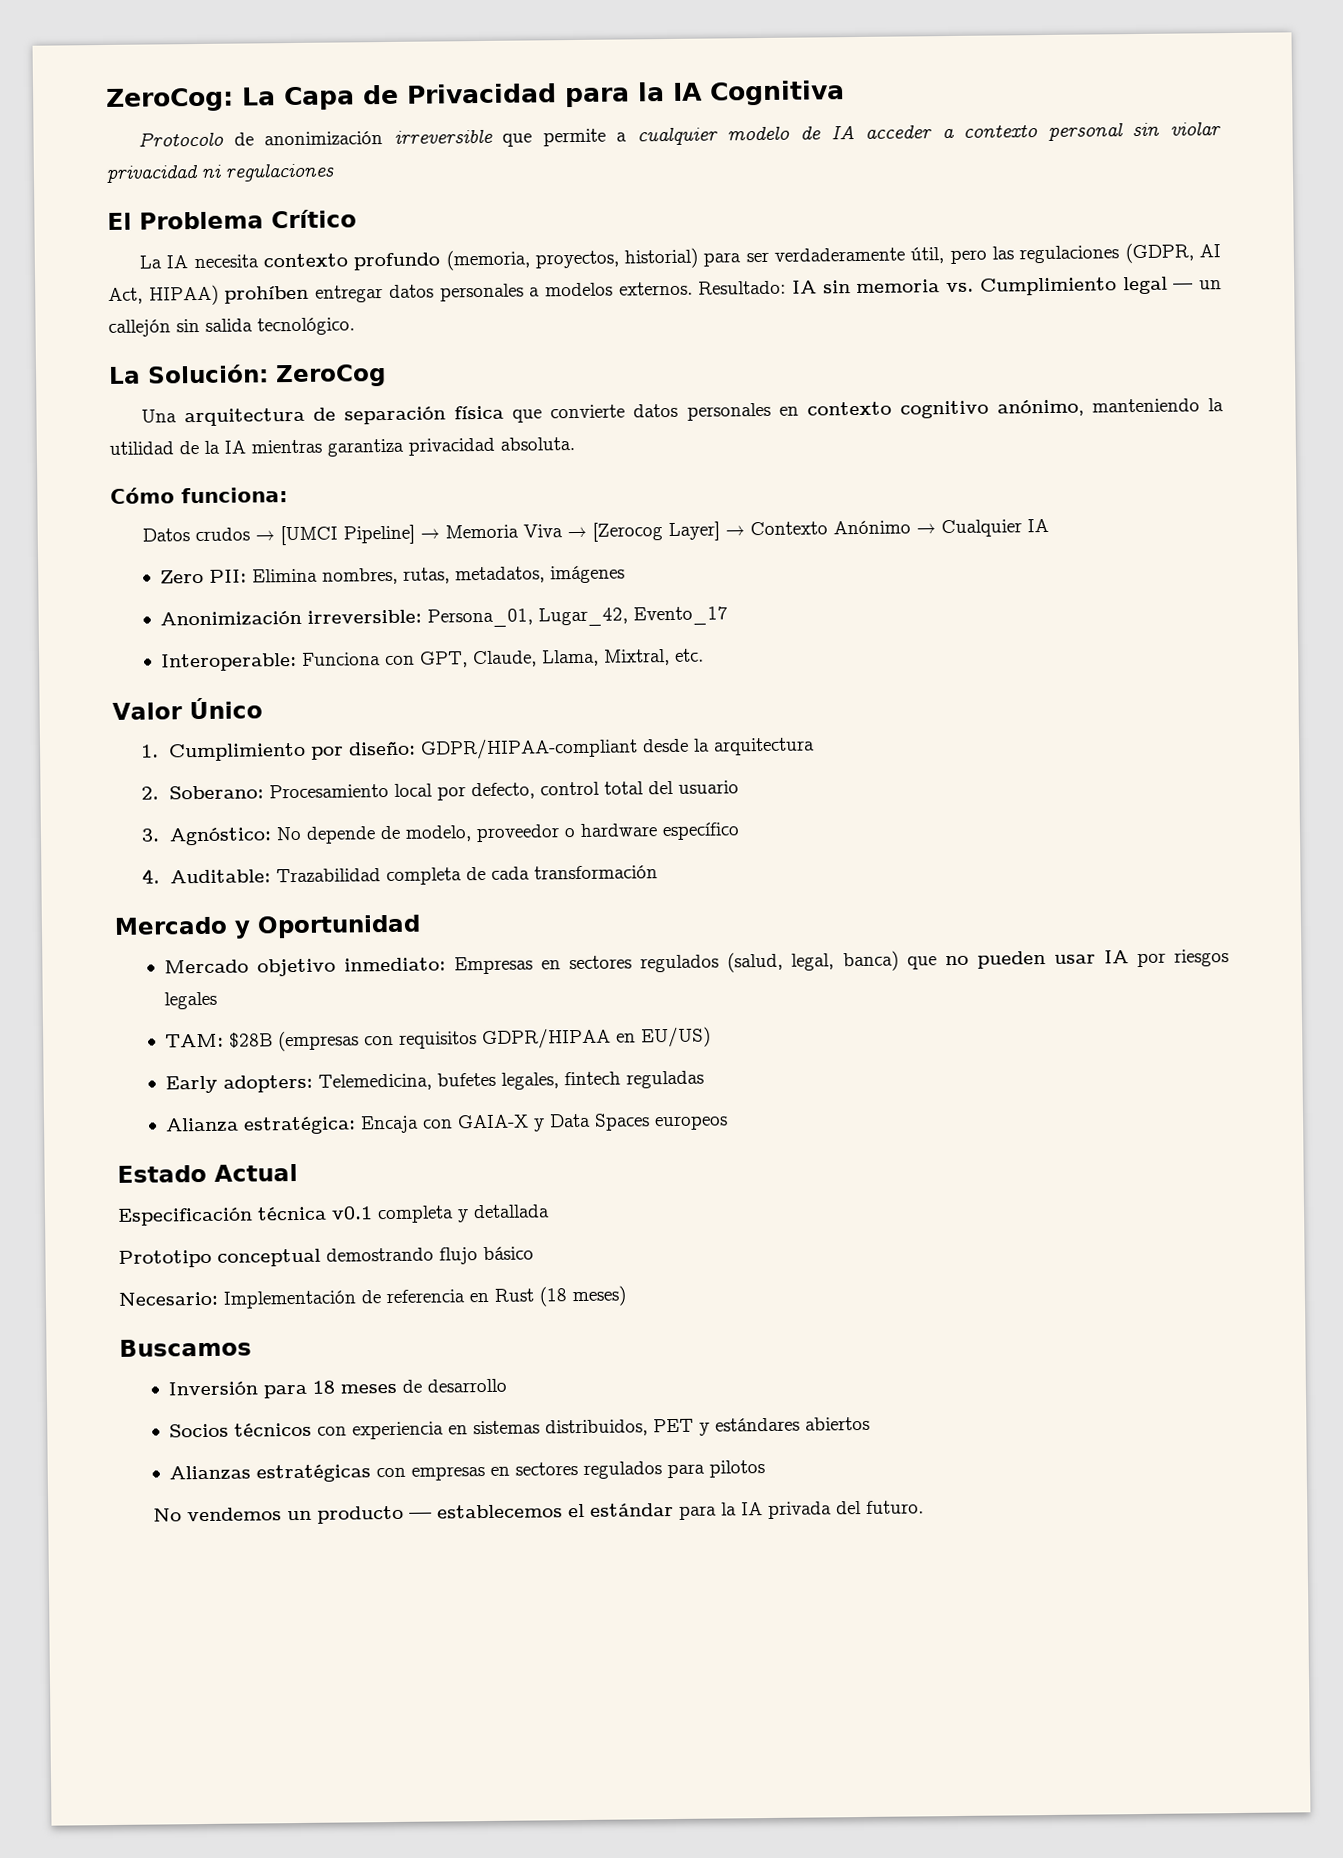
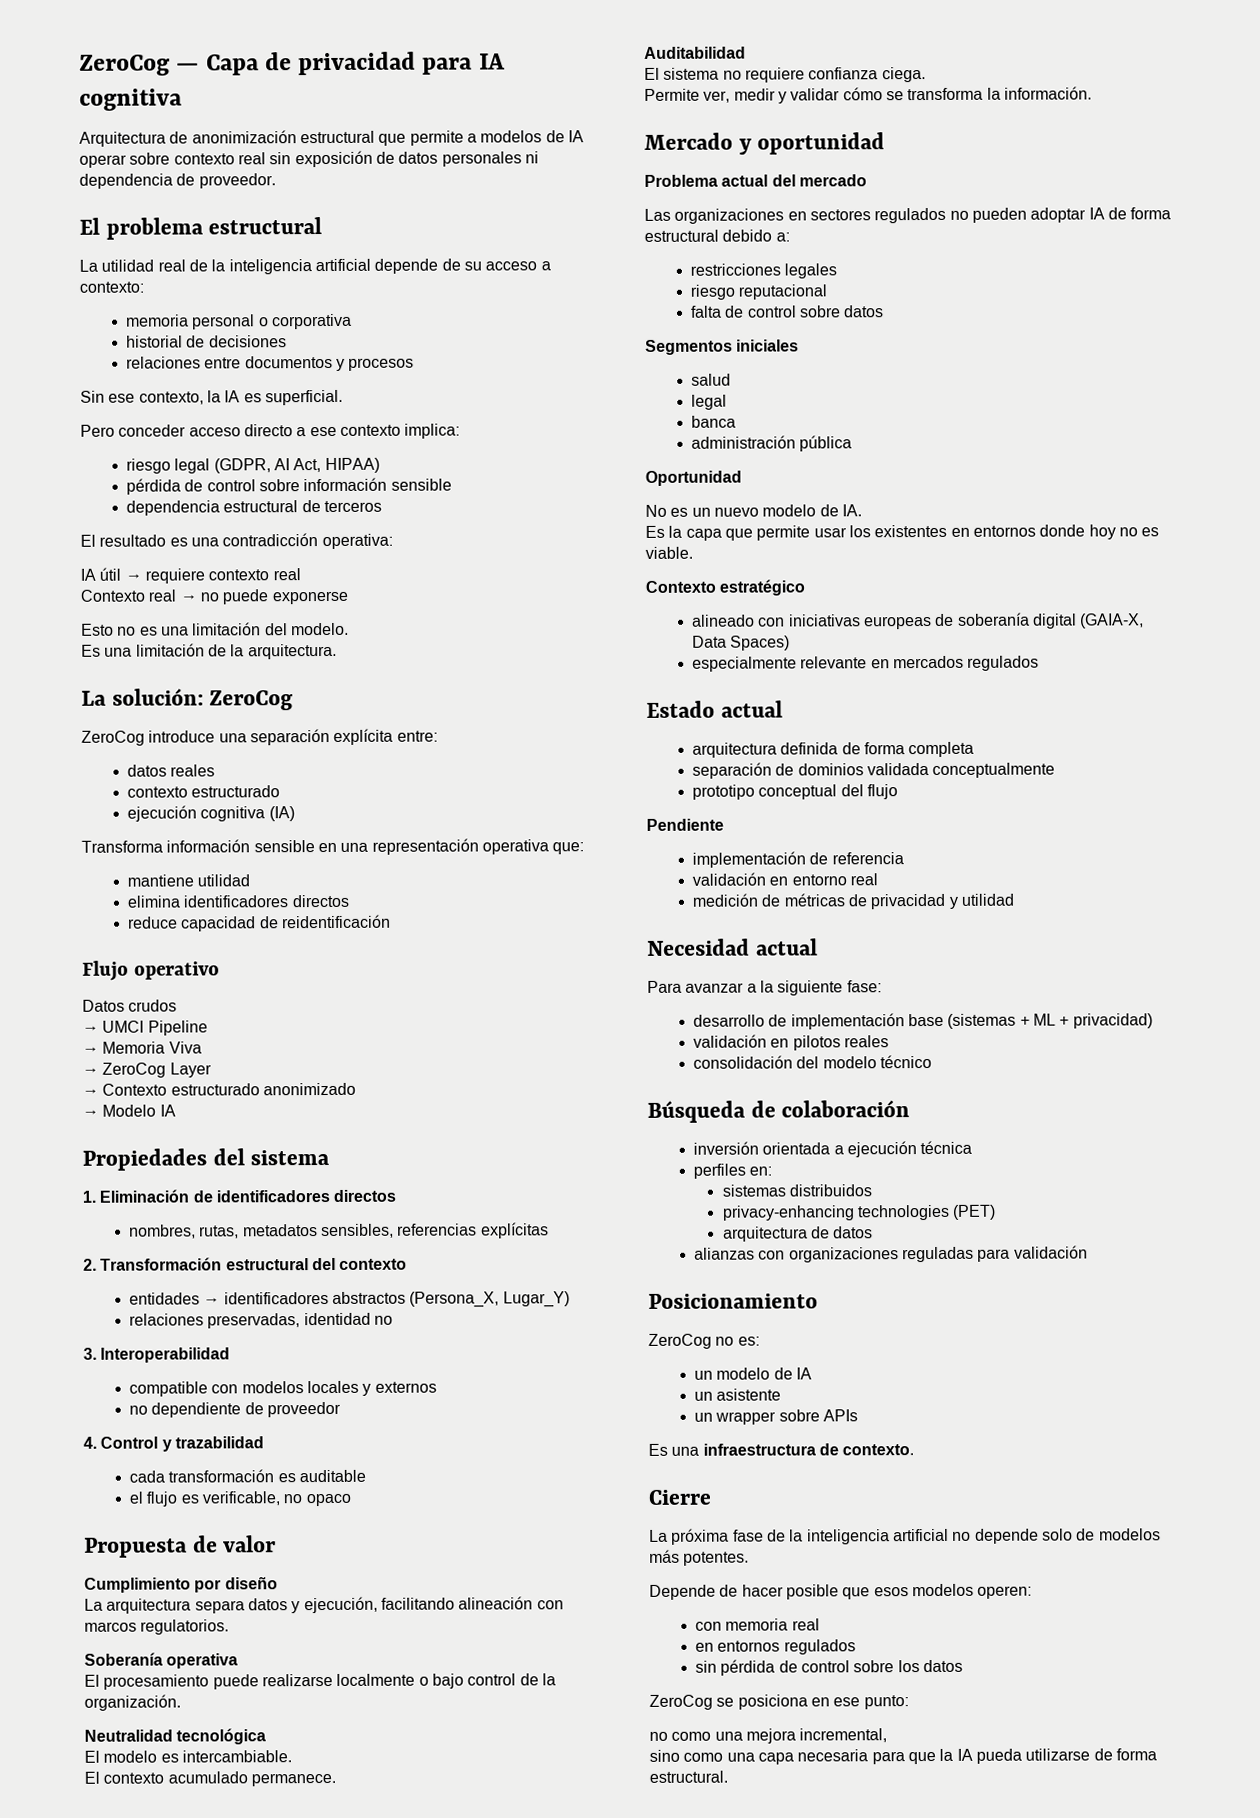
- ZeroCog: La Capa de Privacidad para la IA Cognitiva
- Protocolo de anonimización irreversible que permite a cualquier modelo de IA acceder a contexto personal sin violar privacidad ni regulaciones
- El Problema Crítico
- La IA necesita contexto profundo (memoria, proyectos, historial) para ser verdaderamente útil, pero las regulaciones (GDPR, AI Act, HIPAA) prohíben entregar datos personales a modelos externos. Resultado: IA sin memoria vs. Cumplimiento legal — un callejón sin salida tecnológico.
- La Solución: ZeroCog
+ ZeroCog — Capa de privacidad para IA cognitiva
+ Arquitectura de anonimización estructural que permite a modelos de IA operar sobre contexto real sin exposición de datos personales ni dependencia de proveedor.
+ El problema estructural
+ La utilidad real de la inteligencia artificial depende de su acceso a contexto:
+ memoria personal o corporativa
+ historial de decisiones
+ relaciones entre documentos y procesos
+ Sin ese contexto, la IA es superficial.
+ Pero conceder acceso directo a ese contexto implica:
+ riesgo legal (GDPR, AI Act, HIPAA)
+ pérdida de control sobre información sensible
+ dependencia estructural de terceros
+ El resultado es una contradicción operativa:
+ IA útil → requiere contexto real
+ Contexto real → no puede exponerse
+ Esto no es una limitación del modelo.
+ Es una limitación de la arquitectura.
+ La solución: ZeroCog
- Una arquitectura de separación física que convierte datos personales en contexto cognitivo anónimo, manteniendo la utilidad de la IA mientras garantiza privacidad absoluta.
- Cómo funciona:
+ ZeroCog introduce una separación explícita entre:
+ datos reales
+ contexto estructurado
+ ejecución cognitiva (IA)
+ Transforma información sensible en una representación operativa que:
+ mantiene utilidad
+ elimina identificadores directos
+ reduce capacidad de reidentificación
+ Flujo operativo
- Datos crudos → [UMCI Pipeline] → Memoria Viva → [Zerocog Layer] → Contexto Anónimo → Cualquier IA
- Zero PII: Elimina nombres, rutas, metadatos, imágenes
- Anonimización irreversible: Persona_01, Lugar_42, Evento_17
- Interoperable: Funciona con GPT, Claude, Llama, Mixtral, etc.
- Valor Único
- 1. Cumplimiento por diseño: GDPR/HIPAA-compliant desde la arquitectura
- 2. Soberano: Procesamiento local por defecto, control total del usuario
- 3. Agnóstico: No depende de modelo, proveedor o hardware específico
- 4. Auditable: Trazabilidad completa de cada transformación
- Mercado y Oportunidad
- Mercado objetivo inmediato: Empresas en sectores regulados (salud, legal, banca) que no pueden usar IA por riesgos legales
- TAM: $28B (empresas con requisitos GDPR/HIPAA en EU/US)
- Early adopters: Telemedicina, bufetes legales, fintech reguladas
- Alianza estratégica: Encaja con GAIA-X y Data Spaces europeos
- Estado Actual
- Especificación técnica v0.1 completa y detallada
- Prototipo conceptual demostrando flujo básico
- Necesario: Implementación de referencia en Rust (18 meses)
- Buscamos
- Inversión para 18 meses de desarrollo
- Socios técnicos con experiencia en sistemas distribuidos, PET y estándares abiertos
- Alianzas estratégicas con empresas en sectores regulados para pilotos
- No vendemos un producto — establecemos el estándar para la IA privada del futuro.
+ Datos crudos
+ → UMCI Pipeline
+ → Memoria Viva
+ → ZeroCog Layer
+ → Contexto estructurado anonimizado
+ → Modelo IA
+ Propiedades del sistema
+ 1. Eliminación de identificadores directos
+ nombres, rutas, metadatos sensibles, referencias explícitas
+ 2. Transformación estructural del contexto
+ entidades → identificadores abstractos (Persona_X, Lugar_Y)
+ relaciones preservadas, identidad no
+ 3. Interoperabilidad
+ compatible con modelos locales y externos
+ no dependiente de proveedor
+ 4. Control y trazabilidad
+ cada transformación es auditable
+ el flujo es verificable, no opaco
+ Propuesta de valor
+ Cumplimiento por diseño
+ La arquitectura separa datos y ejecución, facilitando alineación con marcos regulatorios.
+ Soberanía operativa
+ El procesamiento puede realizarse localmente o bajo control de la organización.
+ Neutralidad tecnológica
+ El modelo es intercambiable.
+ El contexto acumulado permanece.
+ Auditabilidad
+ El sistema no requiere confianza ciega.
+ Permite ver, medir y validar cómo se transforma la información.
+ Mercado y oportunidad
+ Problema actual del mercado
+ Las organizaciones en sectores regulados no pueden adoptar IA de forma estructural debido a:
+ restricciones legales
+ riesgo reputacional
+ falta de control sobre datos
+ Segmentos iniciales
+ salud
+ legal
+ banca
+ administración pública
+ Oportunidad
+ No es un nuevo modelo de IA.
+ Es la capa que permite usar los existentes en entornos donde hoy no es viable.
+ Contexto estratégico
+ alineado con iniciativas europeas de soberanía digital (GAIA-X, Data Spaces)
+ especialmente relevante en mercados regulados
+ Estado actual
+ arquitectura definida de forma completa
+ separación de dominios validada conceptualmente
+ prototipo conceptual del flujo
+ Pendiente
+ implementación de referencia
+ validación en entorno real
+ medición de métricas de privacidad y utilidad
+ Necesidad actual
+ Para avanzar a la siguiente fase:
+ desarrollo de implementación base (sistemas + ML + privacidad)
+ validación en pilotos reales
+ consolidación del modelo técnico
+ Búsqueda de colaboración
+ inversión orientada a ejecución técnica
+ perfiles en:
+ sistemas distribuidos
+ privacy-enhancing technologies (PET)
+ arquitectura de datos
+ alianzas con organizaciones reguladas para validación
+ Posicionamiento
+ ZeroCog no es:
+ un modelo de IA
+ un asistente
+ un wrapper sobre APIs
+ Es una infraestructura de contexto.
+ Cierre
+ La próxima fase de la inteligencia artificial no depende solo de modelos más potentes.
+ Depende de hacer posible que esos modelos operen:
+ con memoria real
+ en entornos regulados
+ sin pérdida de control sobre los datos
+ ZeroCog se posiciona en ese punto:
+ no como una mejora incremental,
+ sino como una capa necesaria para que la IA pueda utilizarse de forma estructural.

